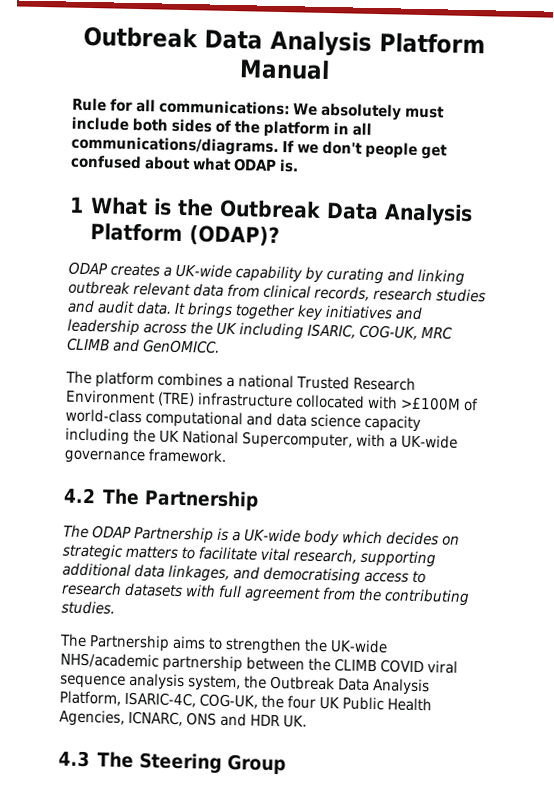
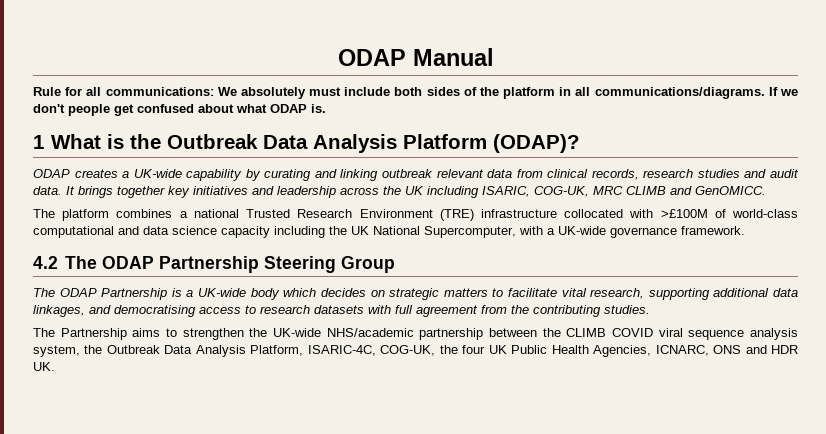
- Outbreak Data Analysis Platform Manual
+ ODAP Manual
- 4.2 The Partnership
+ 4.2 The ODAP Partnership Steering Group
- 4.3 The Steering Group

